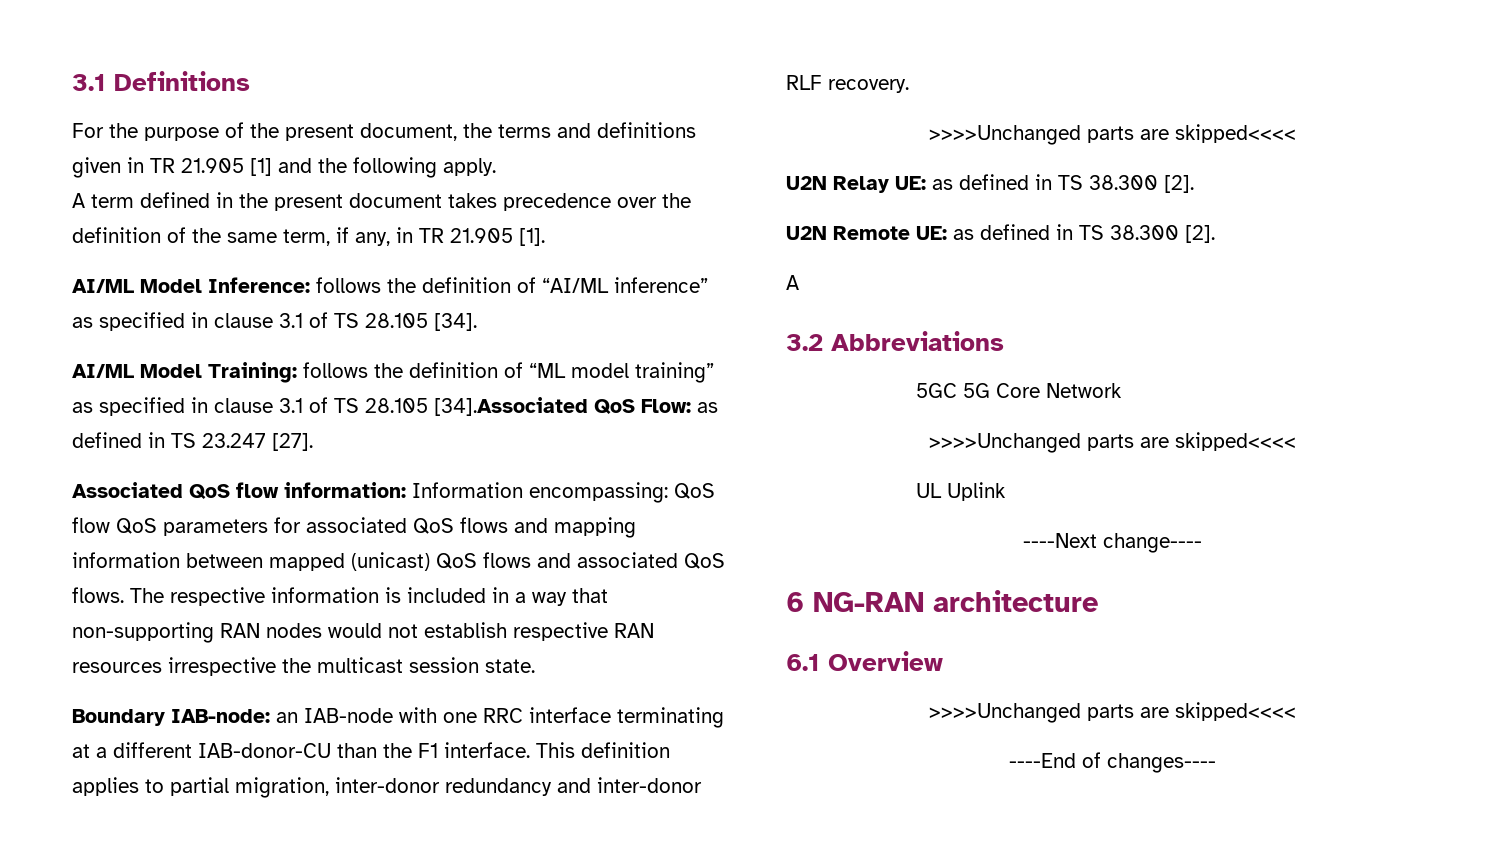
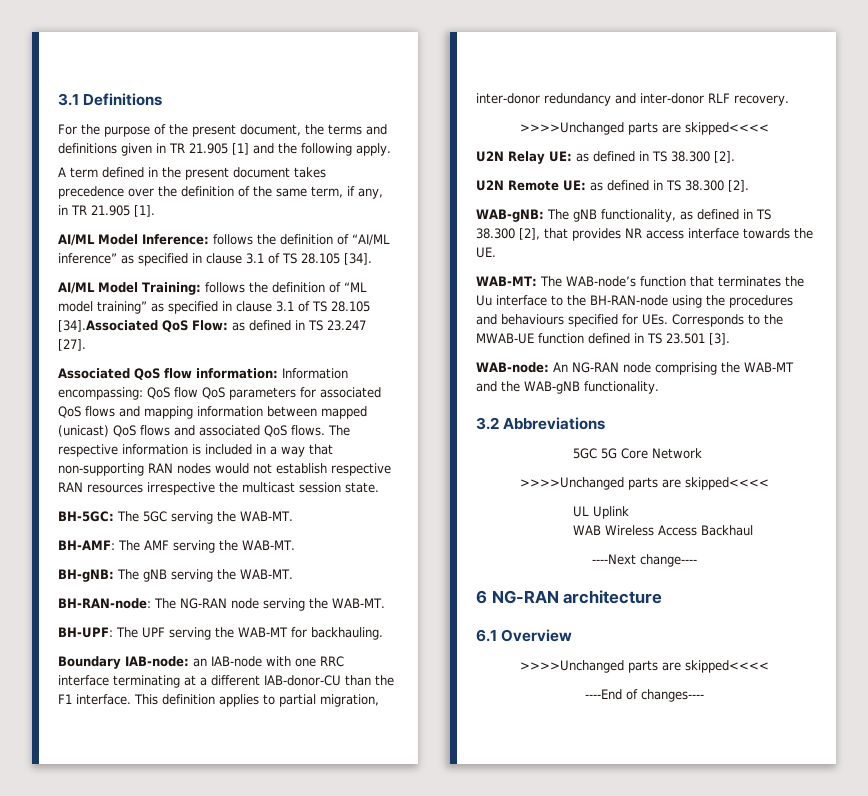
+ BH-5GC: The 5GC serving the WAB-MT.
+ BH-AMF: The AMF serving the WAB-MT.
+ BH-gNB: The gNB serving the WAB-MT.
+ BH-RAN-node: The NG-RAN node serving the WAB-MT.
+ BH-UPF: The UPF serving the WAB-MT for backhauling.
  U2N Remote UE: as defined in TS 38.300 [2].
- A
+ WAB-gNB: The gNB functionality, as defined in TS 38.300 [2], that provides NR access interface towards the UE.
+ WAB-MT: The WAB-node’s function that terminates the Uu interface to the BH-RAN-node using the procedures and behaviours specified for UEs. Corresponds to the MWAB-UE function defined in TS 23.501 [3].
+ WAB-node: An NG-RAN node comprising the WAB-MT and the WAB-gNB functionality.
+ WAB Wireless Access Backhaul

